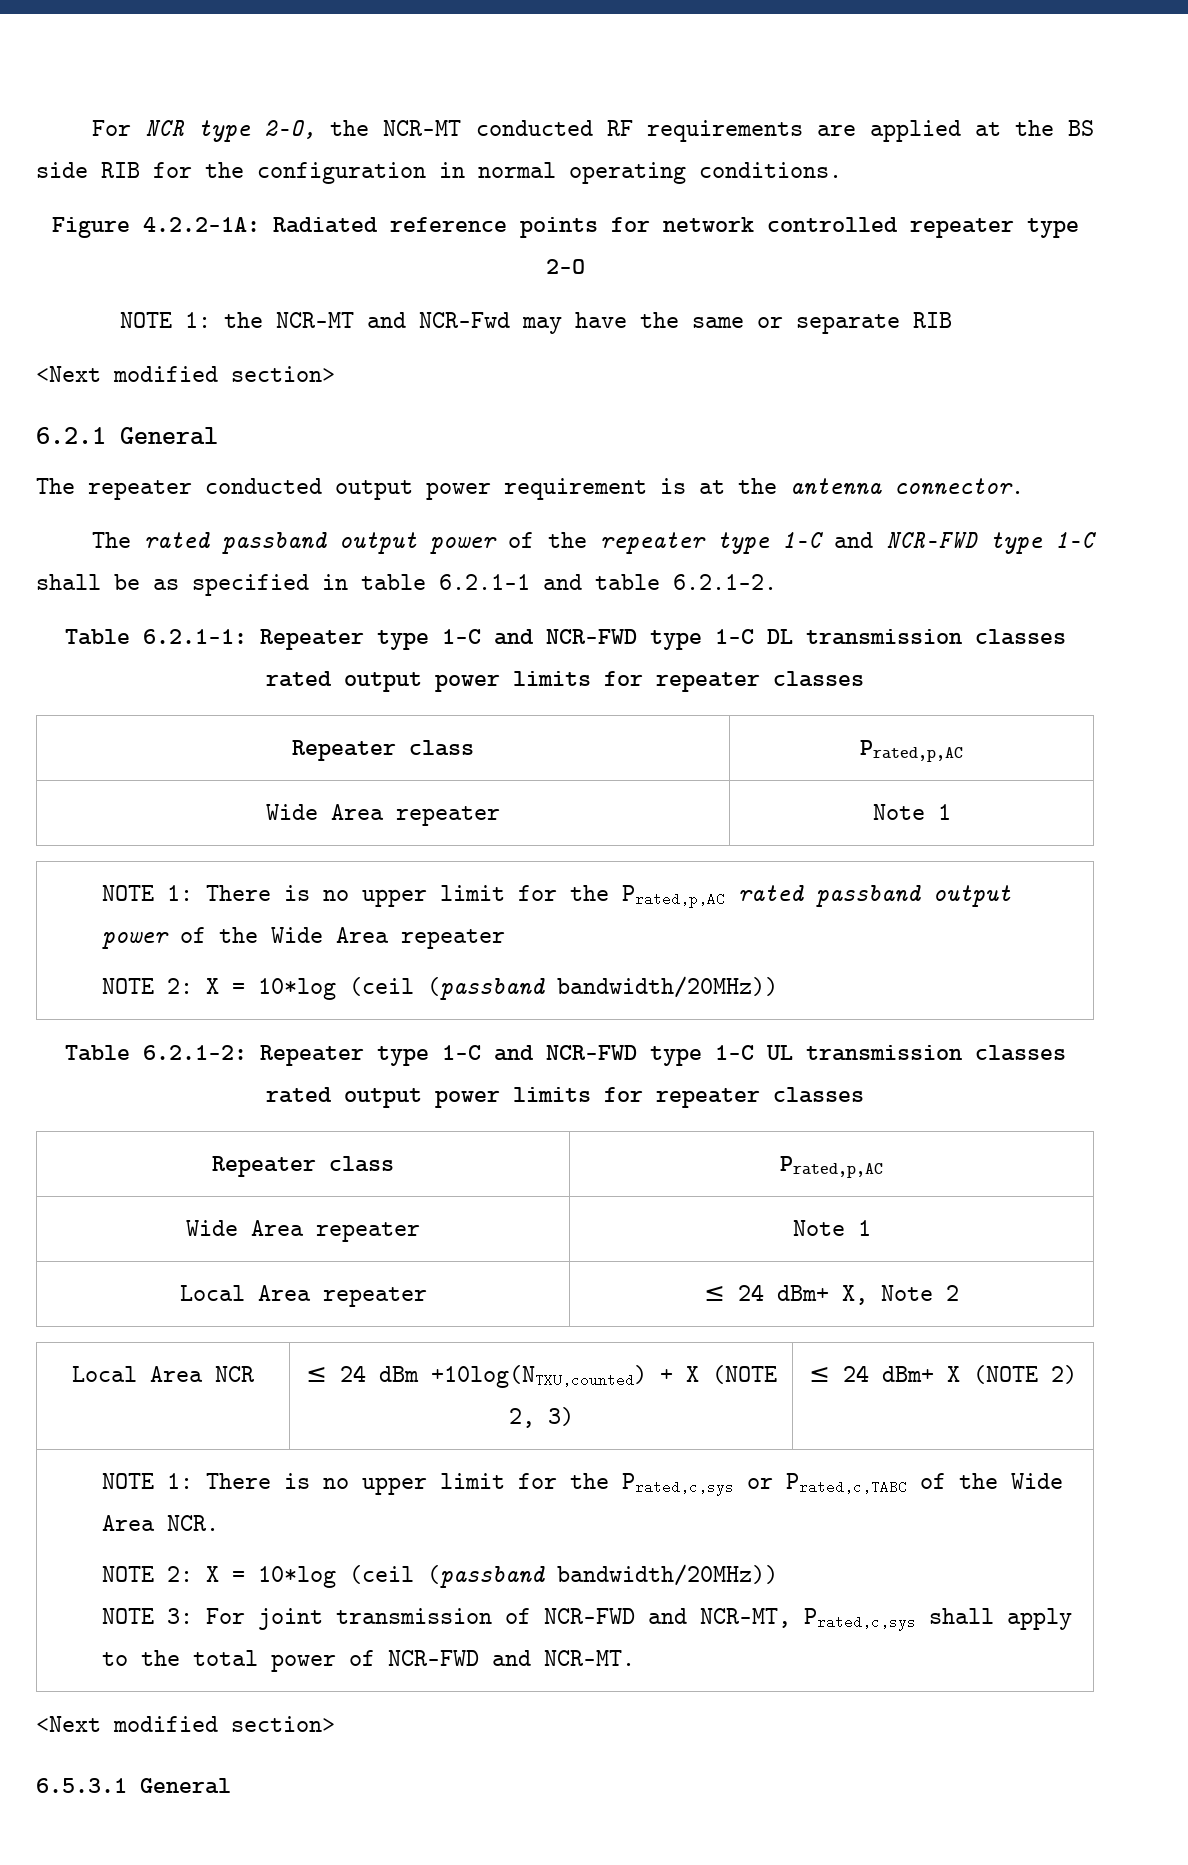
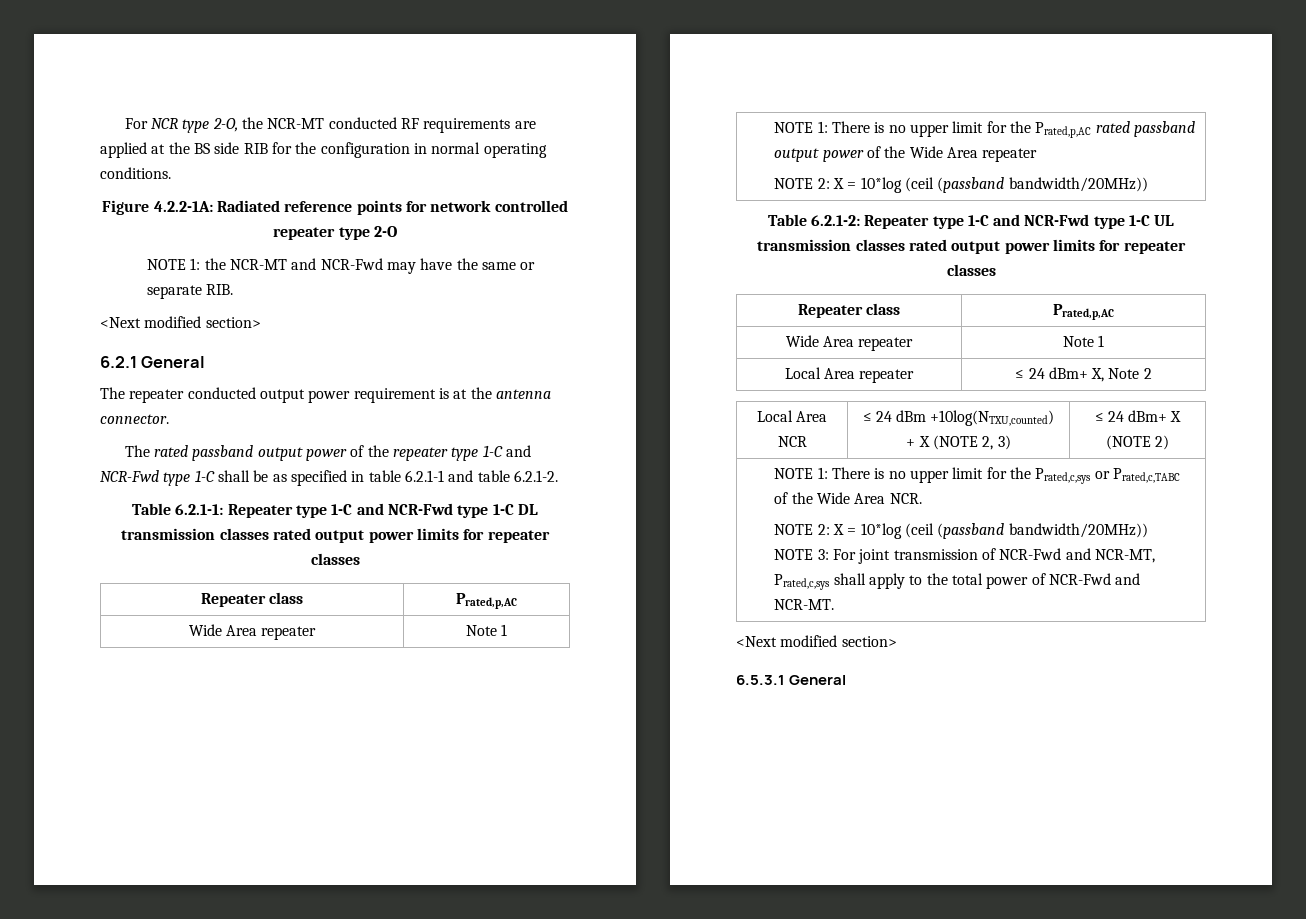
- NOTE 1: the NCR-MT and NCR-Fwd may have the same or separate RIB
+ NOTE 1: the NCR-MT and NCR-Fwd may have the same or separate RIB.
- The rated passband output power of the repeater type 1-C and NCR-FWD type 1-C shall be as specified in table 6.2.1-1 and table 6.2.1-2.
+ The rated passband output power of the repeater type 1-C and NCR-Fwd type 1-C shall be as specified in table 6.2.1-1 and table 6.2.1-2.
- Table 6.2.1-1: Repeater type 1-C and NCR-FWD type 1-C DL transmission classes rated output power limits for repeater classes
+ Table 6.2.1-1: Repeater type 1-C and NCR-Fwd type 1-C DL transmission classes rated output power limits for repeater classes
- Table 6.2.1-2: Repeater type 1-C and NCR-FWD type 1-C UL transmission classes rated output power limits for repeater classes
+ Table 6.2.1-2: Repeater type 1-C and NCR-Fwd type 1-C UL transmission classes rated output power limits for repeater classes
- NOTE 3: For joint transmission of NCR-FWD and NCR-MT, Prated,c,sys shall apply to the total power of NCR-FWD and NCR-MT.
+ NOTE 3: For joint transmission of NCR-Fwd and NCR-MT, Prated,c,sys shall apply to the total power of NCR-Fwd and NCR-MT.

